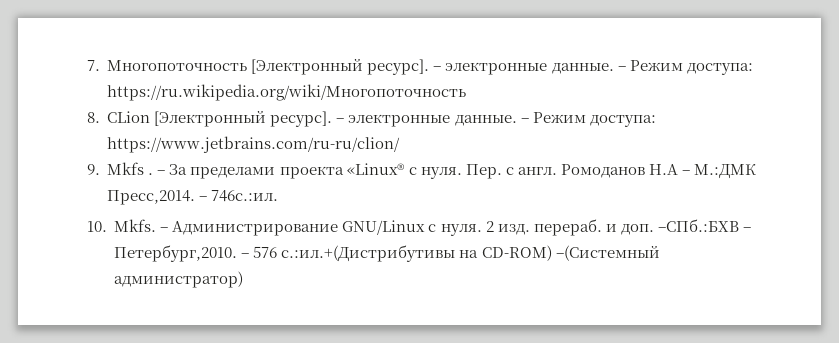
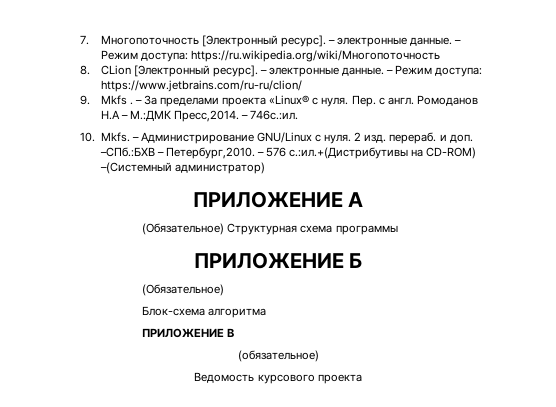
+ ПРИЛОЖЕНИЕ А
+ (Обязательное) Структурная схема программы
+ ПРИЛОЖЕНИЕ Б
+ (Обязательное)
+ Блок-схема алгоритма
+ ПРИЛОЖЕНИЕ В
+ (обязательное)
+ Ведомость курсового проекта

